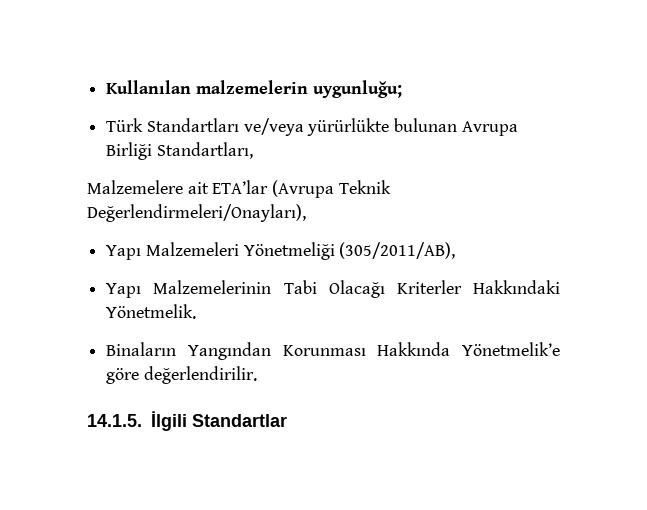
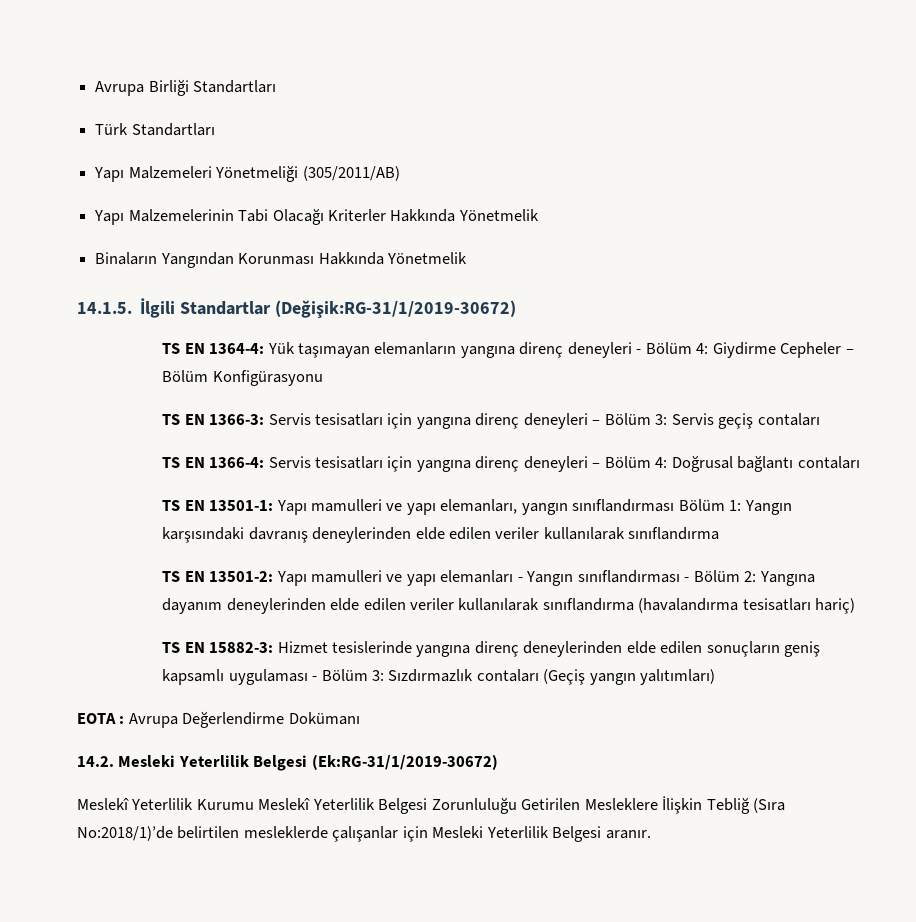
- Kullanılan malzemelerin uygunluğu;
+ Avrupa Birliği Standartları
- Türk Standartları ve/veya yürürlükte bulunan Avrupa Birliği Standartları,
- Malzemelere ait ETA’lar (Avrupa Teknik Değerlendirmeleri/Onayları),
+ Türk Standartları
- Yapı Malzemeleri Yönetmeliği (305/2011/AB),
+ Yapı Malzemeleri Yönetmeliği (305/2011/AB)
- Yapı Malzemelerinin Tabi Olacağı Kriterler Hakkındaki Yönetmelik.
+ Yapı Malzemelerinin Tabi Olacağı Kriterler Hakkında Yönetmelik
- Binaların Yangından Korunması Hakkında Yönetmelik’e göre değerlendirilir.
+ Binaların Yangından Korunması Hakkında Yönetmelik
- 14.1.5. İlgili Standartlar
+ 14.1.5. İlgili Standartlar (Değişik:RG-31/1/2019-30672)
+ TS EN 1364-4: Yük taşımayan elemanların yangına direnç deneyleri - Bölüm 4: Giydirme Cepheler – Bölüm Konfigürasyonu
+ TS EN 1366-3: Servis tesisatları için yangına direnç deneyleri – Bölüm 3: Servis geçiş contaları
+ TS EN 1366-4: Servis tesisatları için yangına direnç deneyleri – Bölüm 4: Doğrusal bağlantı contaları
+ TS EN 13501-1: Yapı mamulleri ve yapı elemanları, yangın sınıflandırması Bölüm 1: Yangın karşısındaki davranış deneylerinden elde edilen veriler kullanılarak sınıflandırma
+ TS EN 13501-2: Yapı mamulleri ve yapı elemanları - Yangın sınıflandırması - Bölüm 2: Yangına dayanım deneylerinden elde edilen veriler kullanılarak sınıflandırma (havalandırma tesisatları hariç)
+ TS EN 15882-3: Hizmet tesislerinde yangına direnç deneylerinden elde edilen sonuçların geniş kapsamlı uygulaması - Bölüm 3: Sızdırmazlık contaları (Geçiş yangın yalıtımları)
+ EOTA : Avrupa Değerlendirme Dokümanı
+ 14.2. Mesleki Yeterlilik Belgesi (Ek:RG-31/1/2019-30672)
+ Meslekî Yeterlilik Kurumu Meslekî Yeterlilik Belgesi Zorunluluğu Getirilen Mesleklere İlişkin Tebliğ (Sıra No:2018/1)’de belirtilen mesleklerde çalışanlar için Mesleki Yeterlilik Belgesi aranır.

